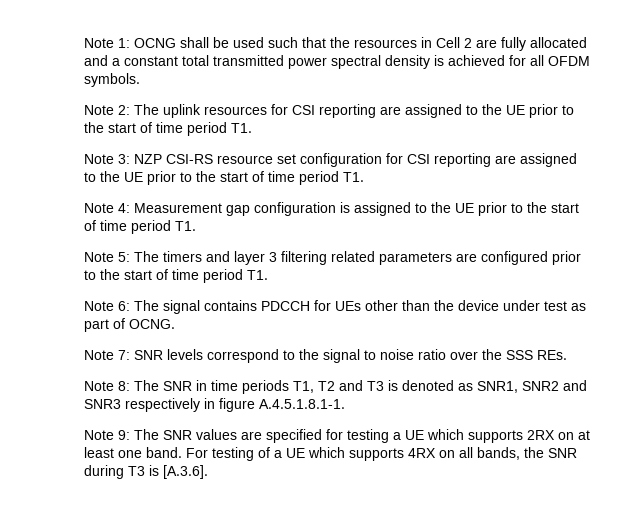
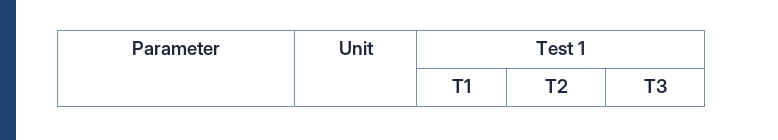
- Note 1: OCNG shall be used such that the resources in Cell 2 are fully allocated and a constant total transmitted power spectral density is achieved for all OFDM symbols.
- Note 2: The uplink resources for CSI reporting are assigned to the UE prior to the start of time period T1.
- Note 3: NZP CSI-RS resource set configuration for CSI reporting are assigned to the UE prior to the start of time period T1.
- Note 4: Measurement gap configuration is assigned to the UE prior to the start of time period T1.
- Note 5: The timers and layer 3 filtering related parameters are configured prior to the start of time period T1.
- Note 6: The signal contains PDCCH for UEs other than the device under test as part of OCNG.
- Note 7: SNR levels correspond to the signal to noise ratio over the SSS REs.
- Note 8: The SNR in time periods T1, T2 and T3 is denoted as SNR1, SNR2 and SNR3 respectively in figure A.4.5.1.8.1-1.
- Note 9: The SNR values are specified for testing a UE which supports 2RX on at least one band. For testing of a UE which supports 4RX on all bands, the SNR during T3 is [A.3.6].
+ Parameter | Unit | Test 1
+ | | T1 | T2 | T3

